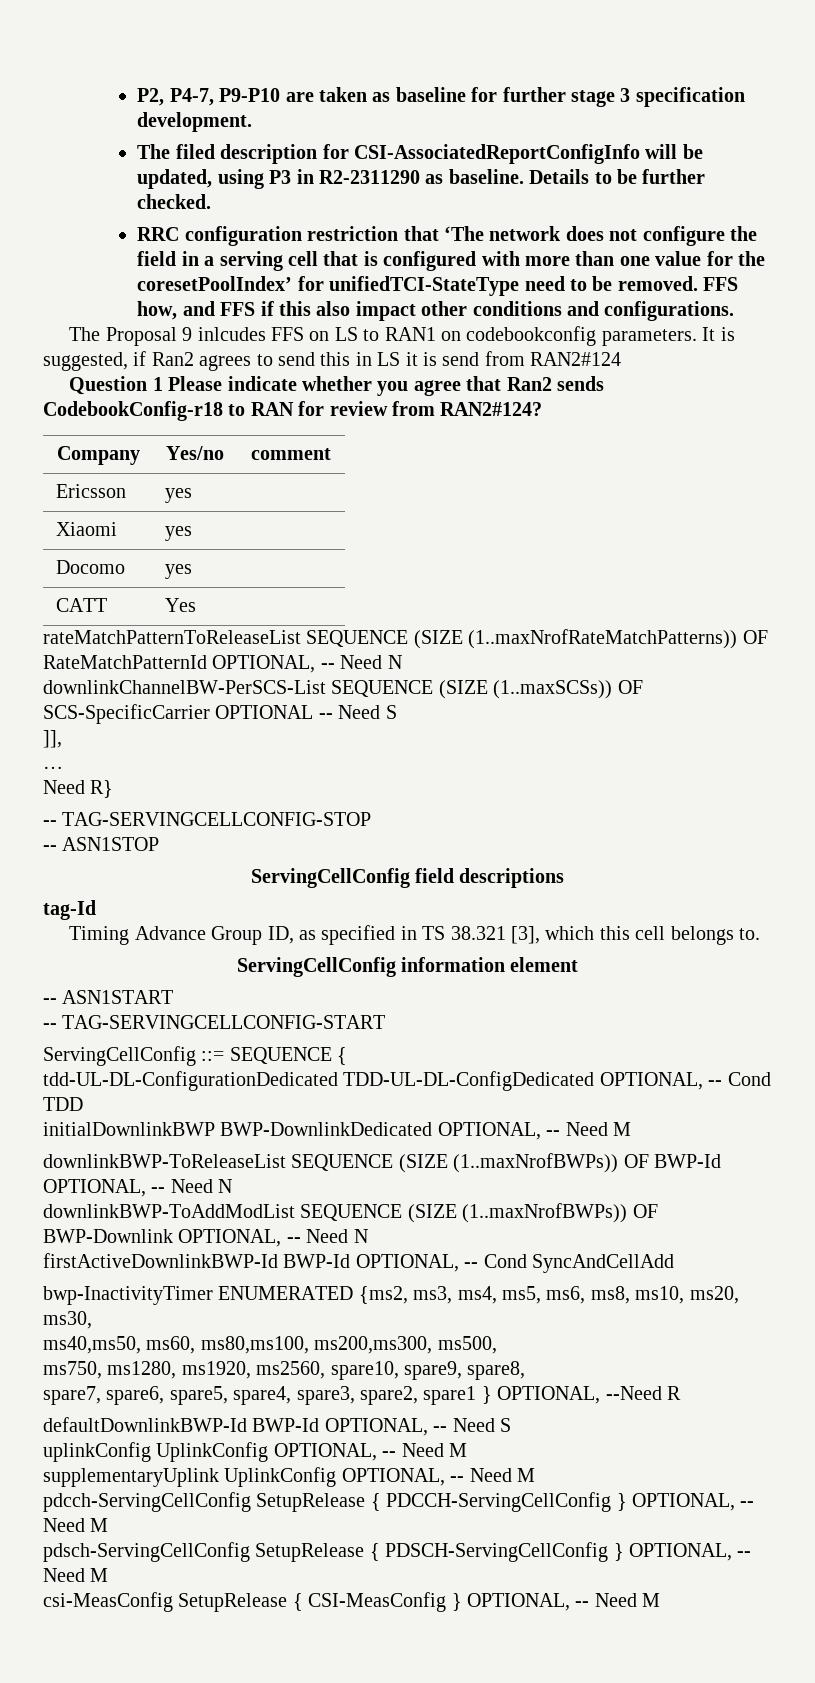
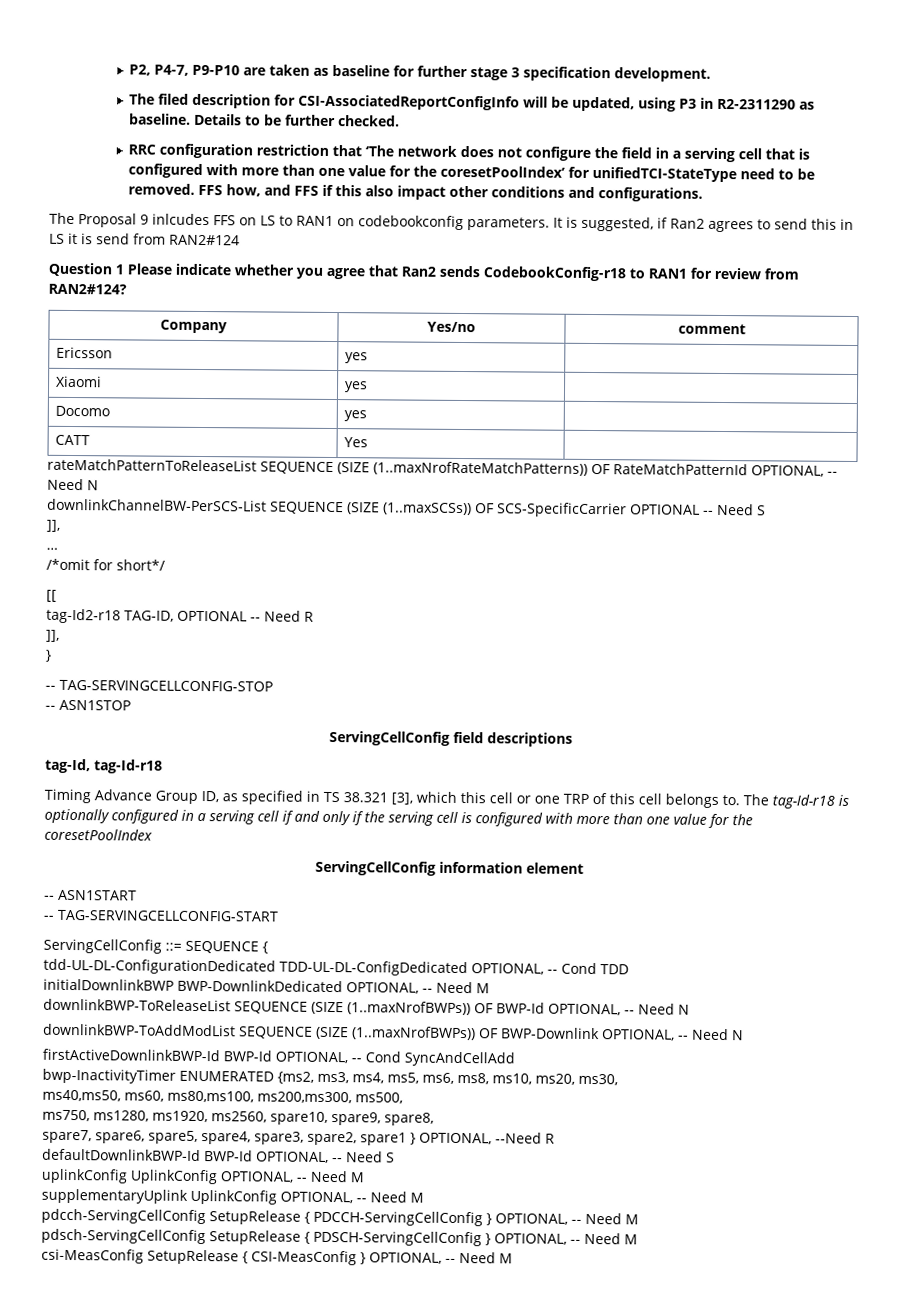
- Question 1 Please indicate whether you agree that Ran2 sends CodebookConfig-r18 to RAN for review from RAN2#124?
+ Question 1 Please indicate whether you agree that Ran2 sends CodebookConfig-r18 to RAN1 for review from RAN2#124?
- Need R}
+ /*omit for short*/
+ [[
+ tag-Id2-r18 TAG-ID, OPTIONAL -- Need R
+ ]],
+ }
- tag-Id
+ tag-Id, tag-Id-r18
- Timing Advance Group ID, as specified in TS 38.321 [3], which this cell belongs to.
+ Timing Advance Group ID, as specified in TS 38.321 [3], which this cell or one TRP of this cell belongs to. The tag-Id-r18 is optionally configured in a serving cell if and only if the serving cell is configured with more than one value for the coresetPoolIndex

